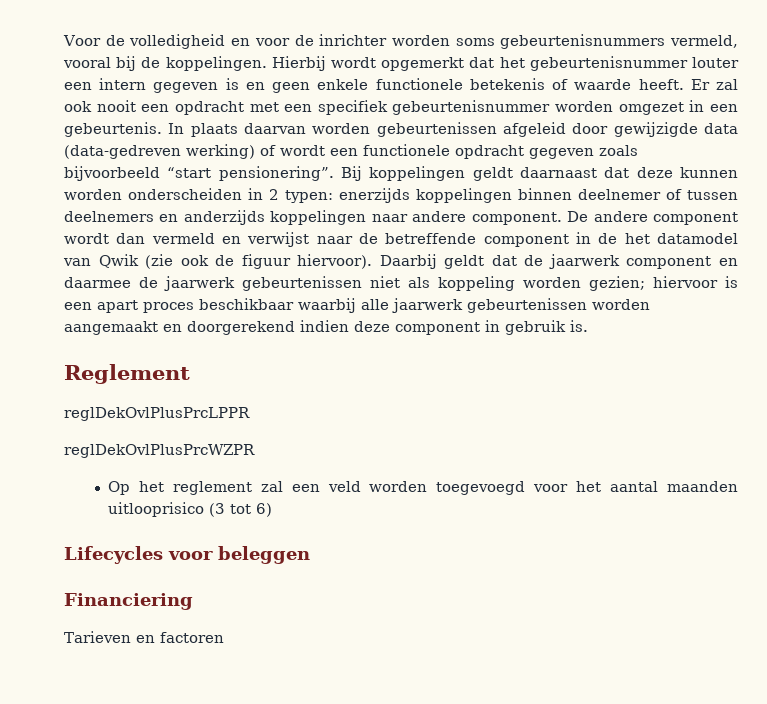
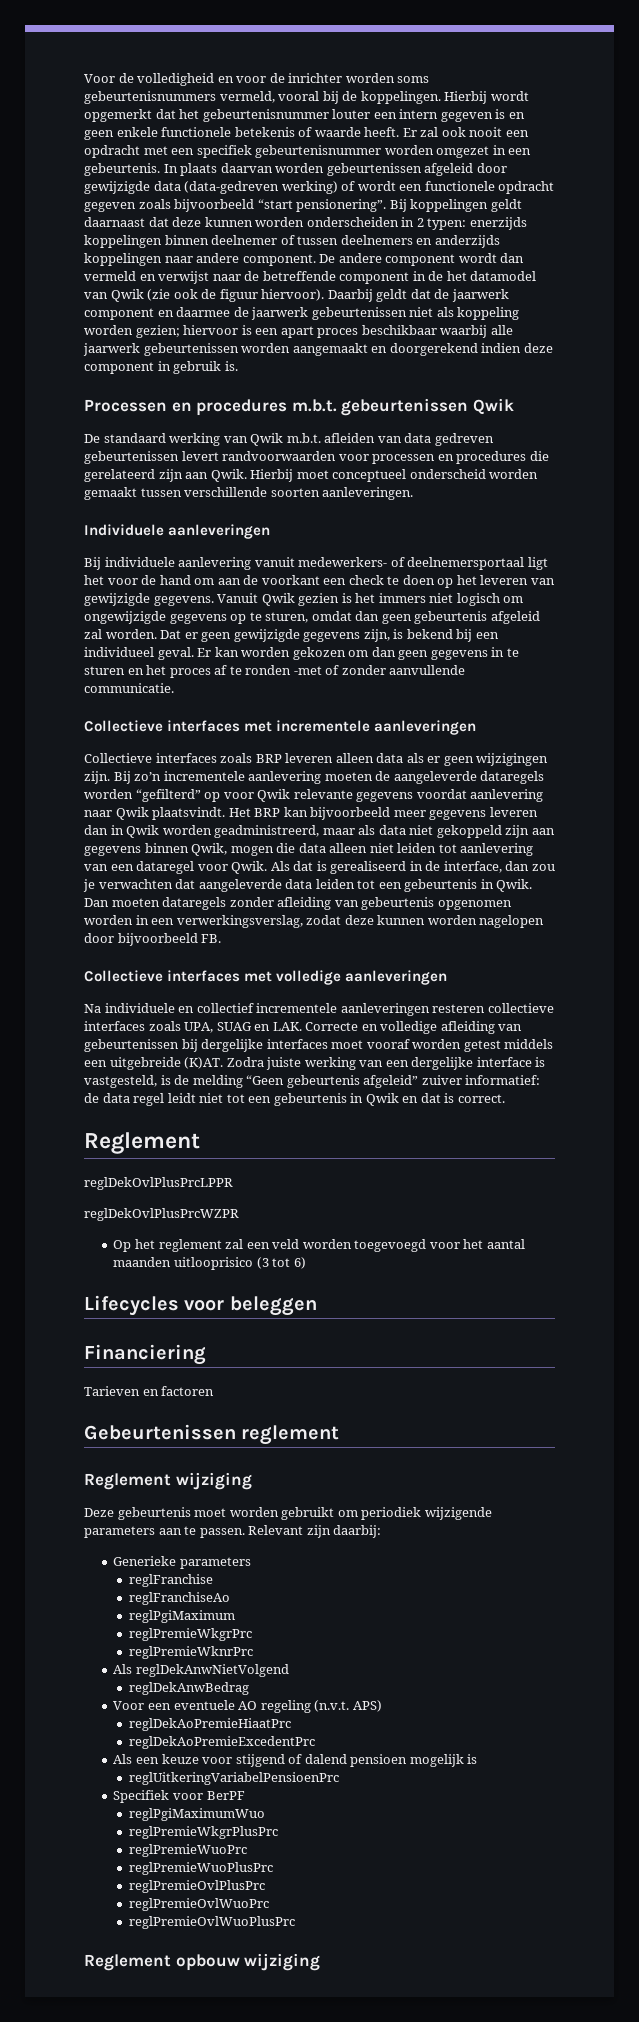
+ Processen en procedures m.b.t. gebeurtenissen Qwik
+ De standaard werking van Qwik m.b.t. afleiden van data gedreven gebeurtenissen levert randvoorwaarden voor processen en procedures die gerelateerd zijn aan Qwik. Hierbij moet conceptueel onderscheid worden gemaakt tussen verschillende soorten aanleveringen.
+ Individuele aanleveringen
+ Bij individuele aanlevering vanuit medewerkers- of deelnemersportaal ligt het voor de hand om aan de voorkant een check te doen op het leveren van gewijzigde gegevens. Vanuit Qwik gezien is het immers niet logisch om ongewijzigde gegevens op te sturen, omdat dan geen gebeurtenis afgeleid zal worden. Dat er geen gewijzigde gegevens zijn, is bekend bij een individueel geval. Er kan worden gekozen om dan geen gegevens in te sturen en het proces af te ronden -met of zonder aanvullende communicatie.
+ Collectieve interfaces met incrementele aanleveringen
+ Collectieve interfaces zoals BRP leveren alleen data als er geen wijzigingen zijn. Bij zo’n incrementele aanlevering moeten de aangeleverde dataregels worden “gefilterd” op voor Qwik relevante gegevens voordat aanlevering naar Qwik plaatsvindt. Het BRP kan bijvoorbeeld meer gegevens leveren dan in Qwik worden geadministreerd, maar als data niet gekoppeld zijn aan gegevens binnen Qwik, mogen die data alleen niet leiden tot aanlevering van een dataregel voor Qwik. Als dat is gerealiseerd in de interface, dan zou je verwachten dat aangeleverde data leiden tot een gebeurtenis in Qwik. Dan moeten dataregels zonder afleiding van gebeurtenis opgenomen worden in een verwerkingsverslag, zodat deze kunnen worden nagelopen door bijvoorbeeld FB.
+ Collectieve interfaces met volledige aanleveringen
+ Na individuele en collectief incrementele aanleveringen resteren collectieve interfaces zoals UPA, SUAG en LAK. Correcte en volledige afleiding van gebeurtenissen bij dergelijke interfaces moet vooraf worden getest middels een uitgebreide (K)AT. Zodra juiste werking van een dergelijke interface is vastgesteld, is de melding “Geen gebeurtenis afgeleid” zuiver informatief: de data regel leidt niet tot een gebeurtenis in Qwik en dat is correct.
+ Gebeurtenissen reglement
+ Reglement wijziging
+ Deze gebeurtenis moet worden gebruikt om periodiek wijzigende parameters aan te passen. Relevant zijn daarbij:
+ Generieke parameters
+ reglFranchise
+ reglFranchiseAo
+ reglPgiMaximum
+ reglPremieWkgrPrc
+ reglPremieWknrPrc
+ Als reglDekAnwNietVolgend
+ reglDekAnwBedrag
+ Voor een eventuele AO regeling (n.v.t. APS)
+ reglDekAoPremieHiaatPrc
+ reglDekAoPremieExcedentPrc
+ Als een keuze voor stijgend of dalend pensioen mogelijk is
+ reglUitkeringVariabelPensioenPrc
+ Specifiek voor BerPF
+ reglPgiMaximumWuo
+ reglPremieWkgrPlusPrc
+ reglPremieWuoPrc
+ reglPremieWuoPlusPrc
+ reglPremieOvlPlusPrc
+ reglPremieOvlWuoPrc
+ reglPremieOvlWuoPlusPrc
+ Reglement opbouw wijziging

